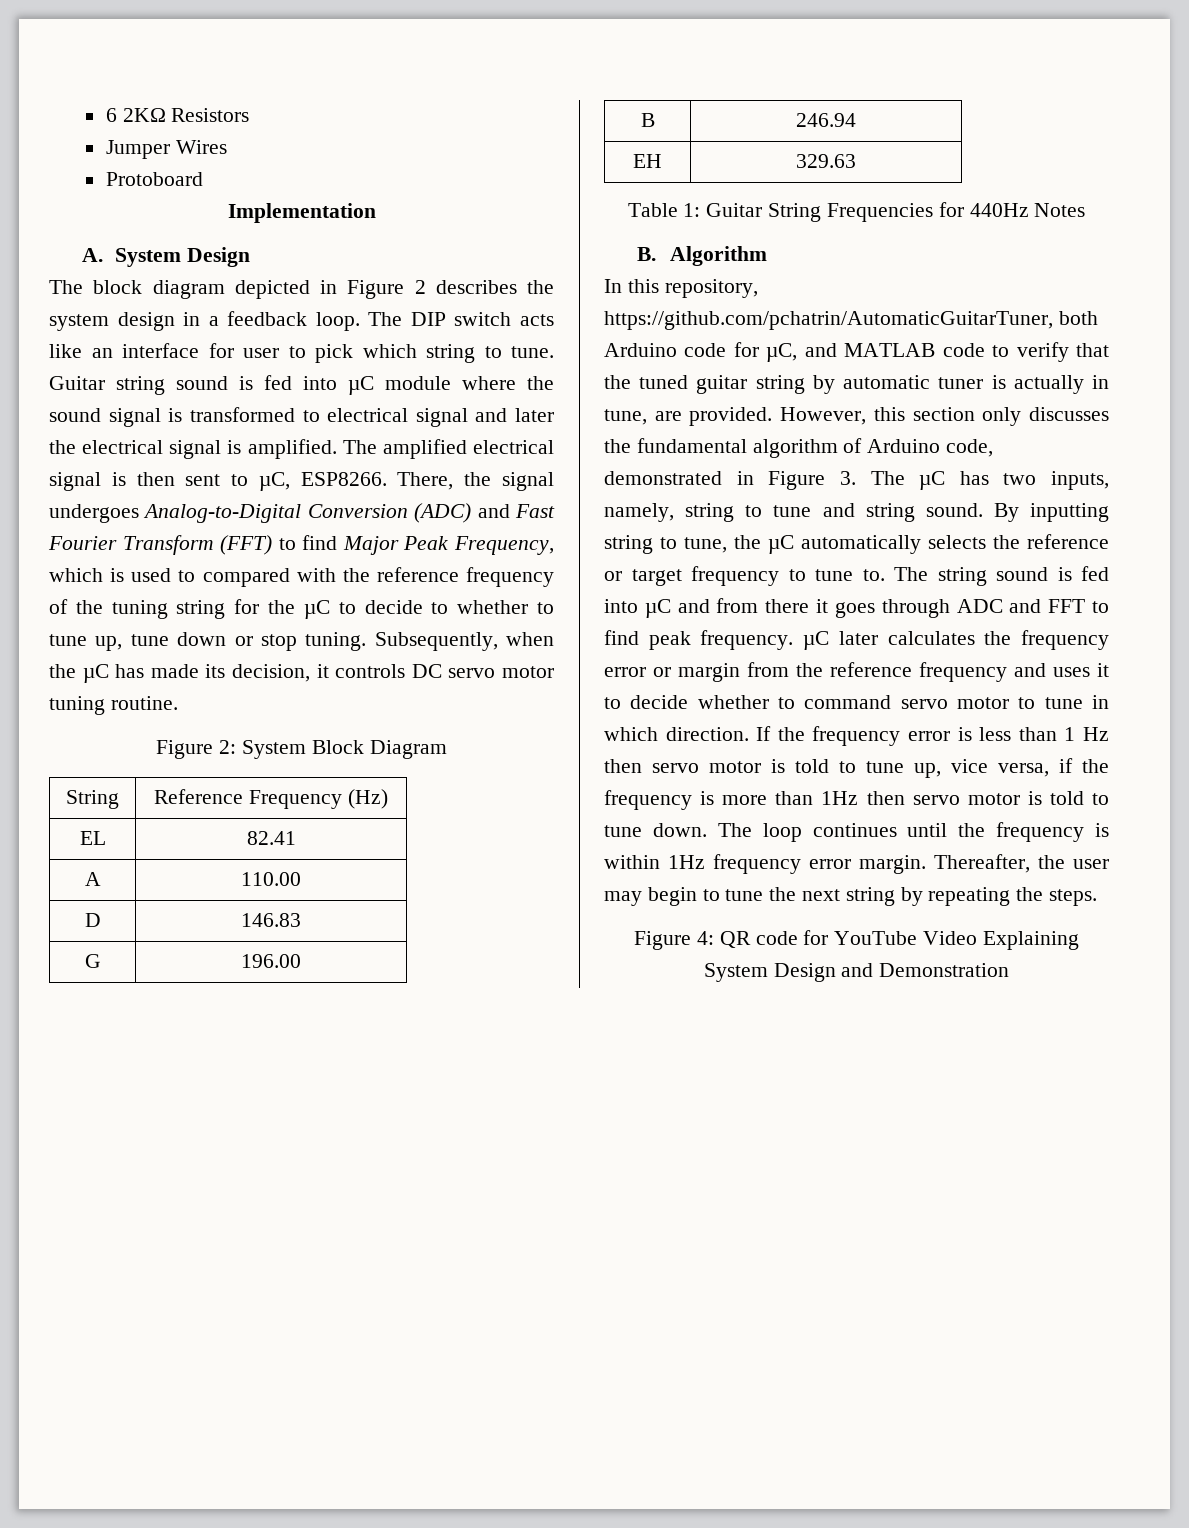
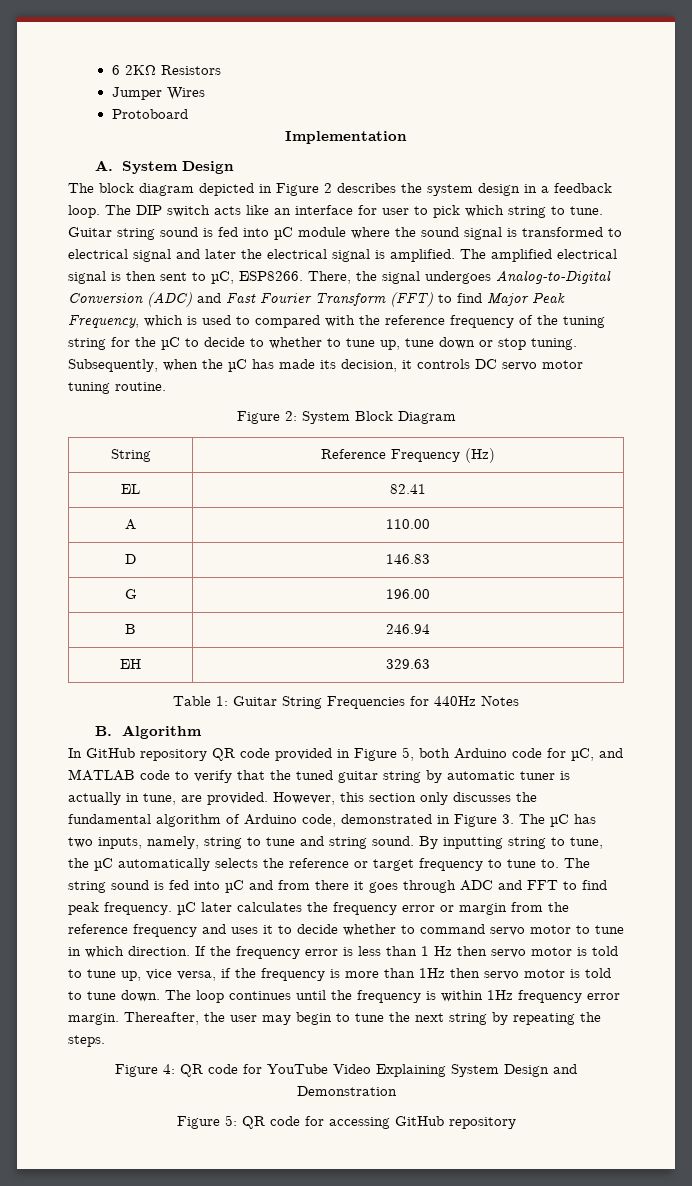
- In this repository, https://github.com/pchatrin/AutomaticGuitarTuner, both Arduino code for µC, and MATLAB code to verify that the tuned guitar string by automatic tuner is actually in tune, are provided.
+ In GitHub repository QR code provided in Figure 5, both Arduino code for µC, and MATLAB code to verify that the tuned guitar string by automatic tuner is actually in tune, are provided.
+ Figure 5: QR code for accessing GitHub repository

